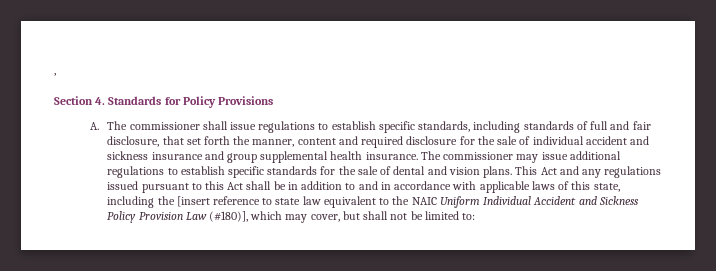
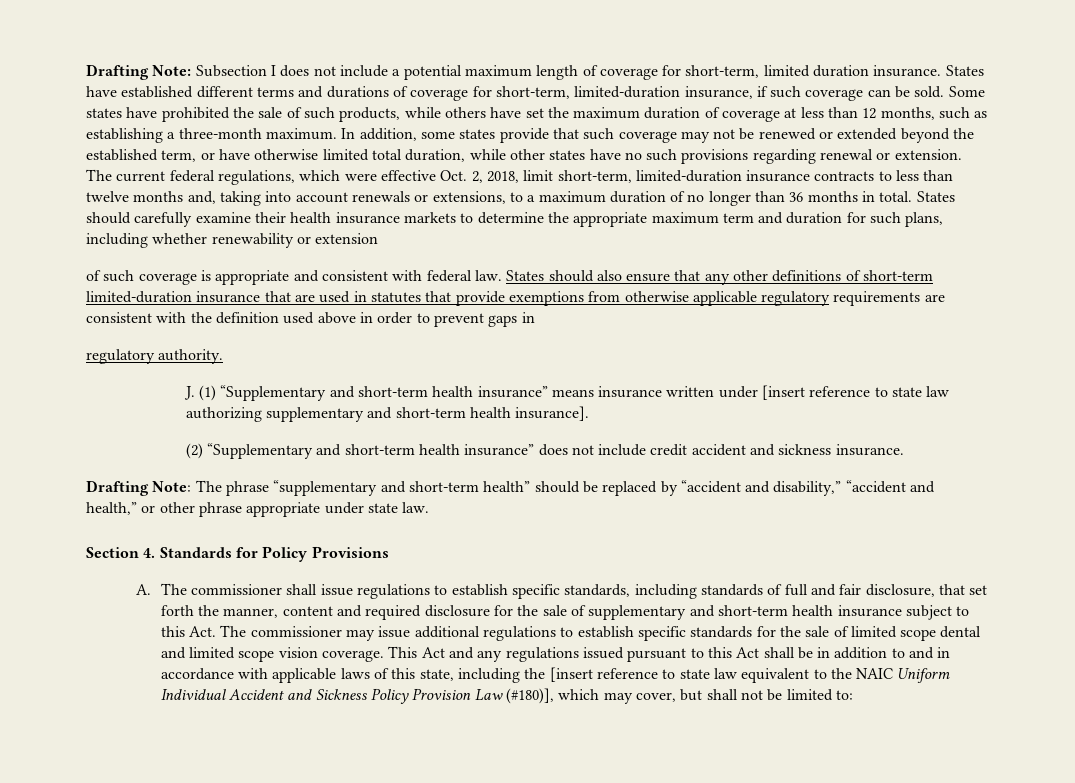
- ,
+ Drafting Note: Subsection I does not include a potential maximum length of coverage for short-term, limited duration insurance. States have established different terms and durations of coverage for short-term, limited-duration insurance, if such coverage can be sold. Some states have prohibited the sale of such products, while others have set the maximum duration of coverage at less than 12 months, such as establishing a three-month maximum. In addition, some states provide that such coverage may not be renewed or extended beyond the established term, or have otherwise limited total duration, while other states have no such provisions regarding renewal or extension. The current federal regulations, which were effective Oct. 2, 2018, limit short-term, limited-duration insurance contracts to less than twelve months and, taking into account renewals or extensions, to a maximum duration of no longer than 36 months in total. States should carefully examine their health insurance markets to determine the appropriate maximum term and duration for such plans, including whether renewability or extension
+ of such coverage is appropriate and consistent with federal law. States should also ensure that any other definitions of short-term limited-duration insurance that are used in statutes that provide exemptions from otherwise applicable regulatory requirements are consistent with the definition used above in order to prevent gaps in
+ regulatory authority.
+ J. (1) “Supplementary and short-term health insurance” means insurance written under [insert reference to state law authorizing supplementary and short-term health insurance].
+ (2) “Supplementary and short-term health insurance” does not include credit accident and sickness insurance.
+ Drafting Note: The phrase “supplementary and short-term health” should be replaced by “accident and disability,” “accident and health,” or other phrase appropriate under state law.
- A. The commissioner shall issue regulations to establish specific standards, including standards of full and fair disclosure, that set forth the manner, content and required disclosure for the sale of individual accident and sickness insurance and group supplemental health insurance. The commissioner may issue additional regulations to establish specific standards for the sale of dental and vision plans.
+ A. The commissioner shall issue regulations to establish specific standards, including standards of full and fair disclosure, that set forth the manner, content and required disclosure for the sale of supplementary and short-term health insurance subject to this Act. The commissioner may issue additional regulations to establish specific standards for the sale of limited scope dental and limited scope vision coverage.

